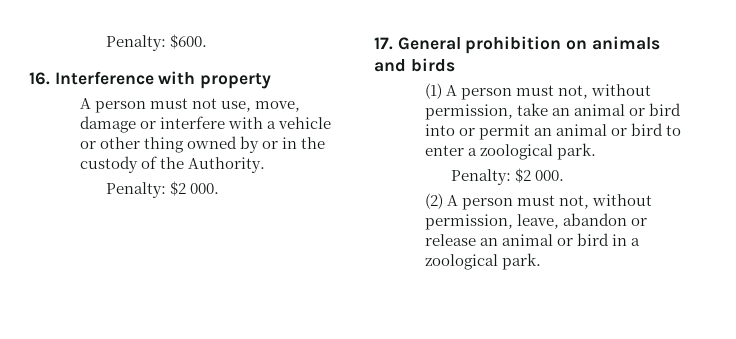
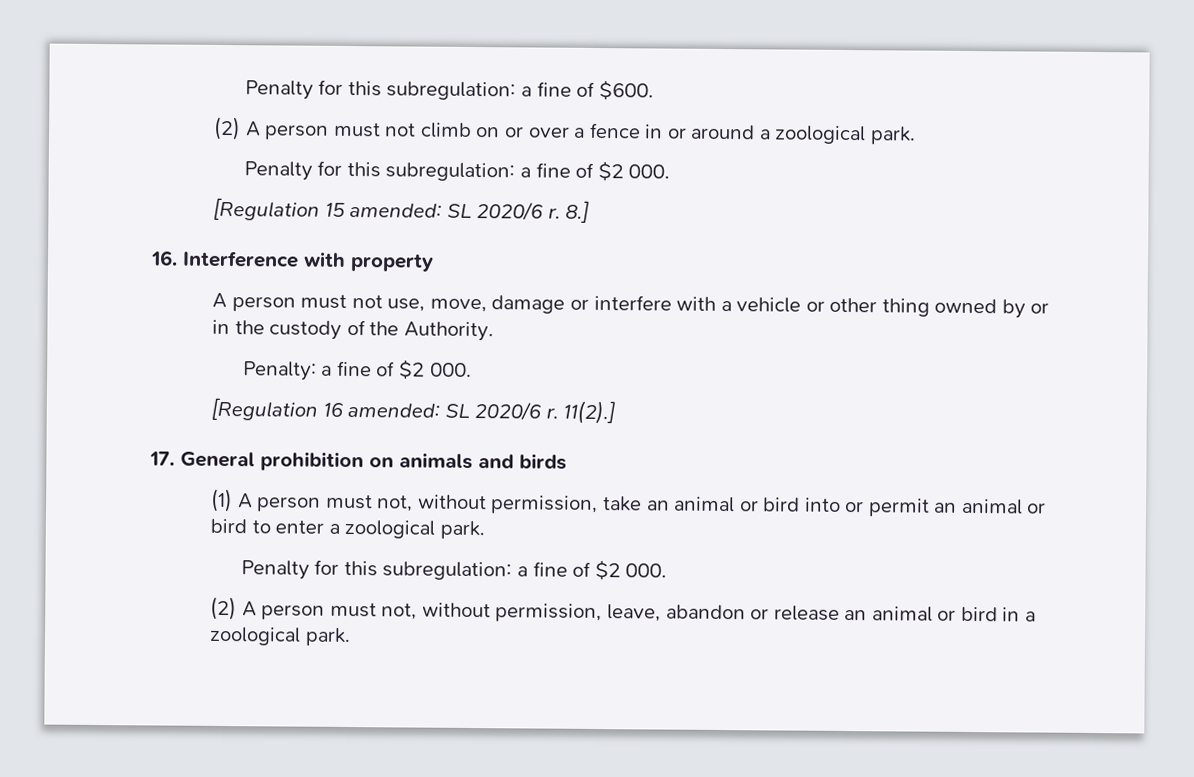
- Penalty: $600.
+ Penalty for this subregulation: a fine of $600.
+ (2) A person must not climb on or over a fence in or around a zoological park.
+ Penalty for this subregulation: a fine of $2 000.
+ [Regulation 15 amended: SL 2020/6 r. 8.]
  A person must not use, move, damage or interfere with a vehicle or other thing owned by or in the custody of the Authority.
- Penalty: $2 000.
+ Penalty: a fine of $2 000.
+ [Regulation 16 amended: SL 2020/6 r. 11(2).]
  (1) A person must not, without permission, take an animal or bird into or permit an animal or bird to enter a zoological park.
- Penalty: $2 000.
+ Penalty for this subregulation: a fine of $2 000.

